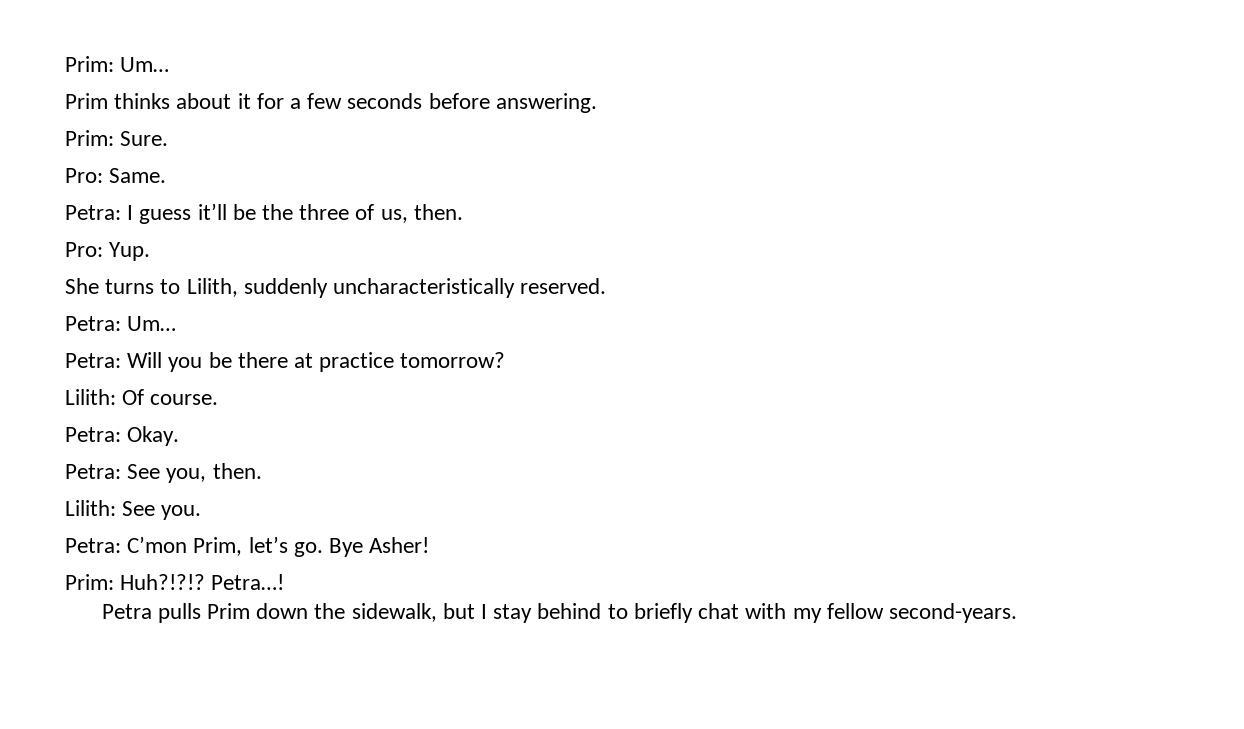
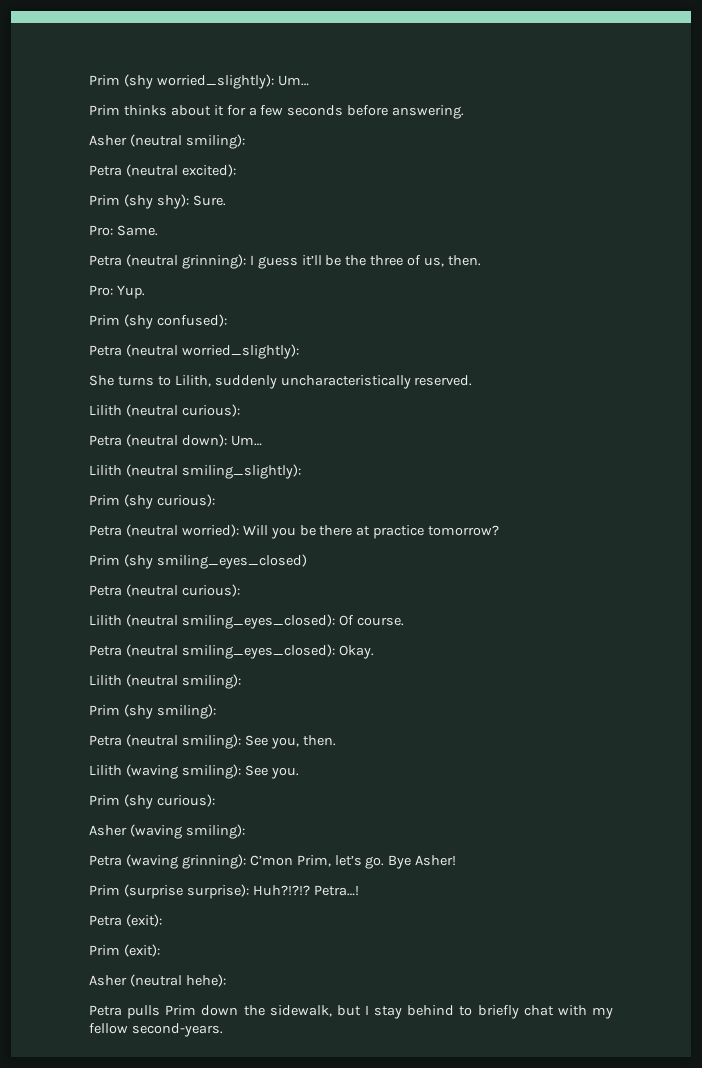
- Prim: Um…
+ Prim (shy worried_slightly): Um…
- Prim: Sure.
+ Asher (neutral smiling):
+ Petra (neutral excited):
+ Prim (shy shy): Sure.
- Petra: I guess it’ll be the three of us, then.
+ Petra (neutral grinning): I guess it’ll be the three of us, then.
+ Prim (shy confused):
+ Petra (neutral worried_slightly):
- Petra: Um…
- Petra: Will you be there at practice tomorrow?
+ Lilith (neutral curious):
+ Petra (neutral down): Um…
+ Lilith (neutral smiling_slightly):
+ Prim (shy curious):
+ Petra (neutral worried): Will you be there at practice tomorrow?
- Lilith: Of course.
- Petra: Okay.
- Petra: See you, then.
+ Prim (shy smiling_eyes_closed)
+ Petra (neutral curious):
+ Lilith (neutral smiling_eyes_closed): Of course.
+ Petra (neutral smiling_eyes_closed): Okay.
+ Lilith (neutral smiling):
+ Prim (shy smiling):
+ Petra (neutral smiling): See you, then.
- Lilith: See you.
- Petra: C’mon Prim, let’s go.
+ Lilith (waving smiling): See you.
+ Prim (shy curious):
+ Asher (waving smiling):
+ Petra (waving grinning): C’mon Prim, let’s go.
- Prim: Huh?!?!?
+ Prim (surprise surprise): Huh?!?!?
+ Petra (exit):
+ Prim (exit):
+ Asher (neutral hehe):

